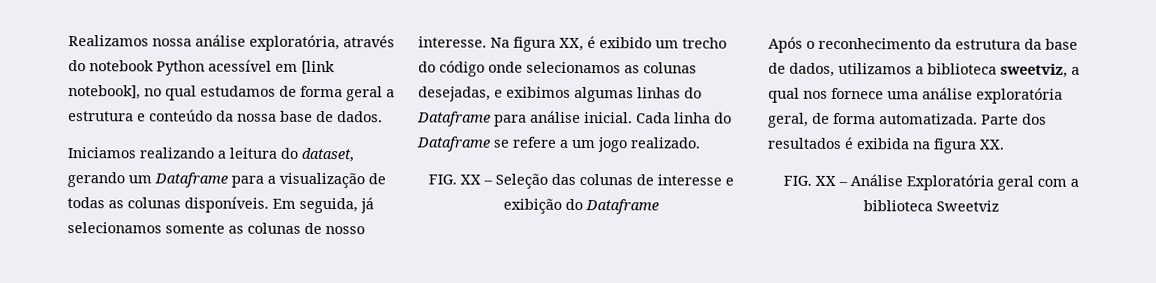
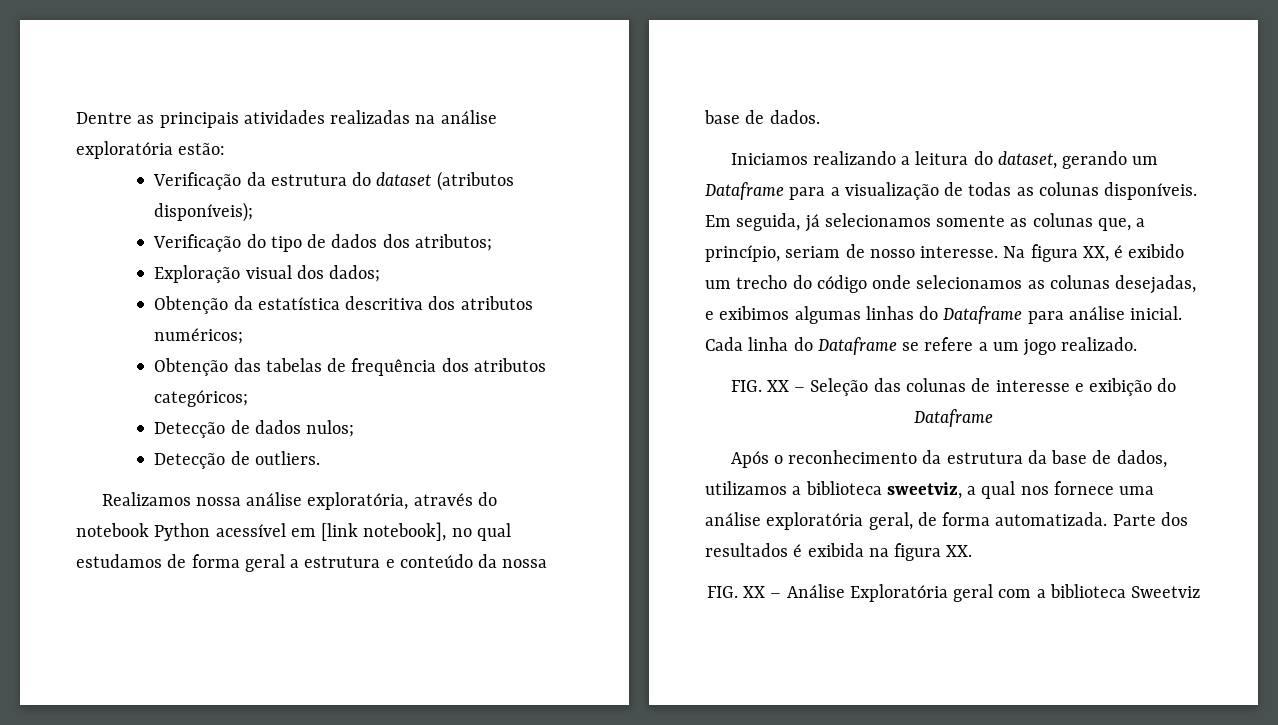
+ Dentre as principais atividades realizadas na análise exploratória estão:
+ Verificação da estrutura do dataset (atributos disponíveis);
+ Verificação do tipo de dados dos atributos;
+ Exploração visual dos dados;
+ Obtenção da estatística descritiva dos atributos numéricos;
+ Obtenção das tabelas de frequência dos atributos categóricos;
+ Detecção de dados nulos;
+ Detecção de outliers.
- Em seguida, já selecionamos somente as colunas de nosso interesse.
+ Em seguida, já selecionamos somente as colunas que, a princípio, seriam de nosso interesse.

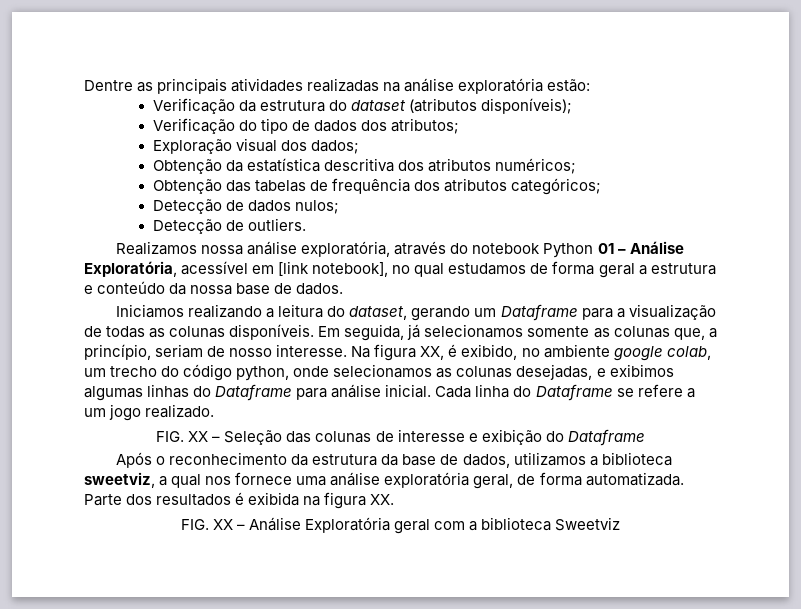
- Realizamos nossa análise exploratória, através do notebook Python acessível em [link notebook], no qual estudamos de forma geral a estrutura e conteúdo da nossa base de dados.
+ Realizamos nossa análise exploratória, através do notebook Python 01 – Análise Exploratória, acessível em [link notebook], no qual estudamos de forma geral a estrutura e conteúdo da nossa base de dados.
- Na figura XX, é exibido um trecho do código onde selecionamos as colunas desejadas, e exibimos algumas linhas do Dataframe para análise inicial.
+ Na figura XX, é exibido, no ambiente google colab, um trecho do código python, onde selecionamos as colunas desejadas, e exibimos algumas linhas do Dataframe para análise inicial.

